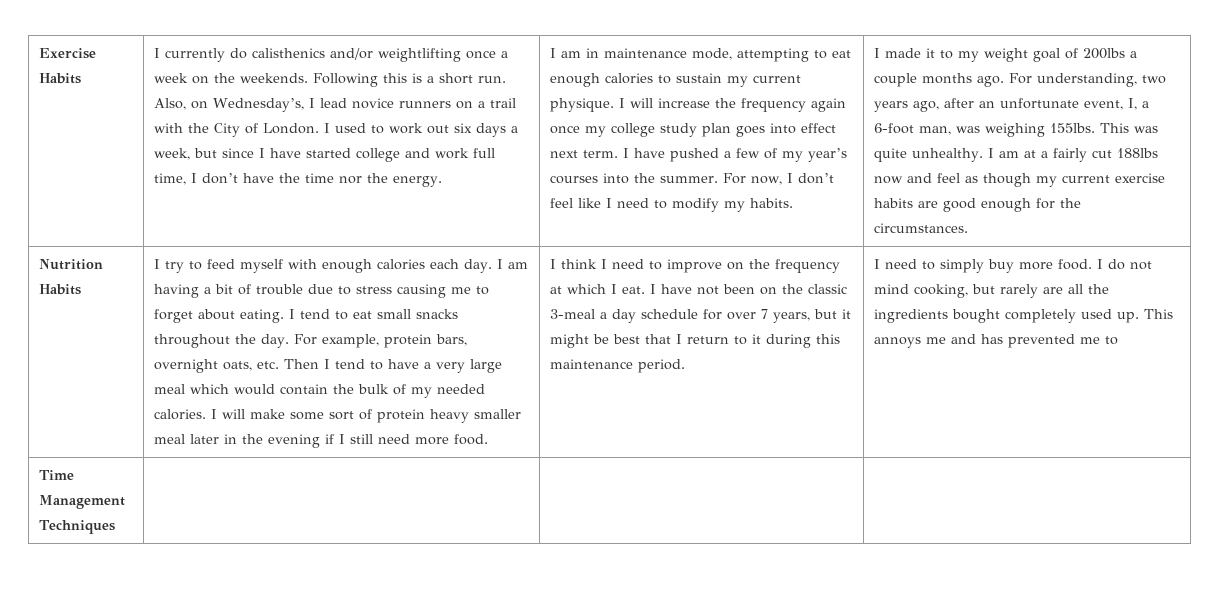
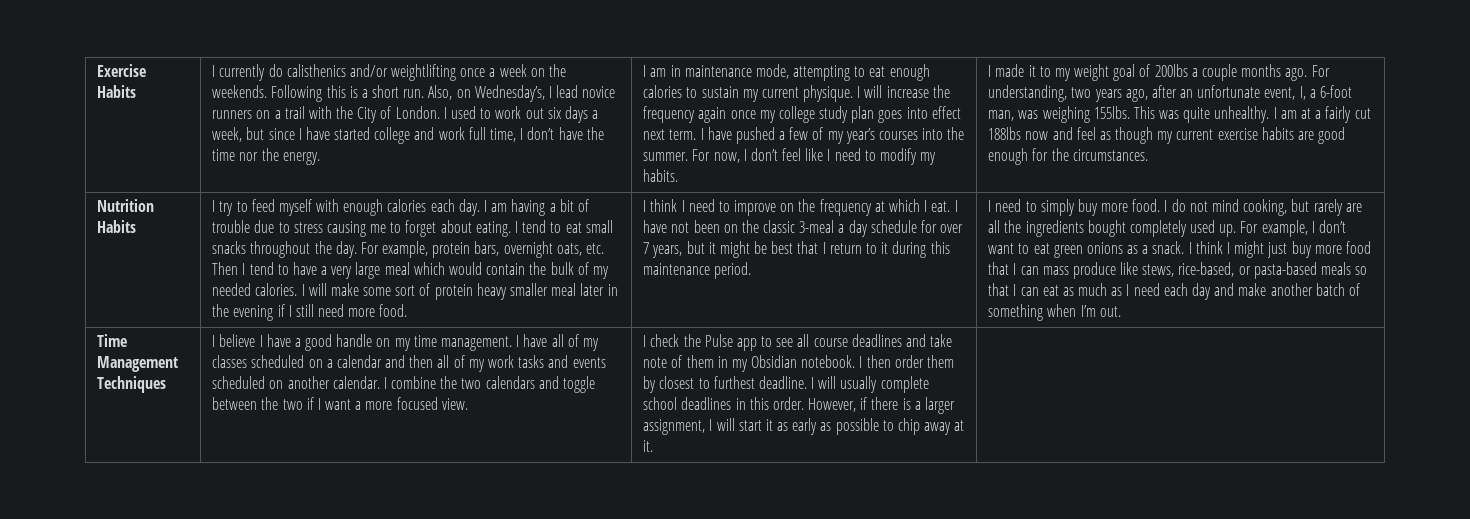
- This annoys me and has prevented me to
- Time Management Techniques | | |
+ For example, I don’t want to eat green onions as a snack. I think I might just buy more food that I can mass produce like stews, rice-based, or pasta-based meals so that I can eat as much as I need each day and make another batch of something when I’m out.
+ Time Management Techniques | I believe I have a good handle on my time management. I have all of my classes scheduled on a calendar and then all of my work tasks and events scheduled on another calendar. I combine the two calendars and toggle between the two if I want a more focused view. | I check the Pulse app to see all course deadlines and take note of them in my Obsidian notebook. I then order them by closest to furthest deadline. I will usually complete school deadlines in this order. However, if there is a larger assignment, I will start it as early as possible to chip away at it.

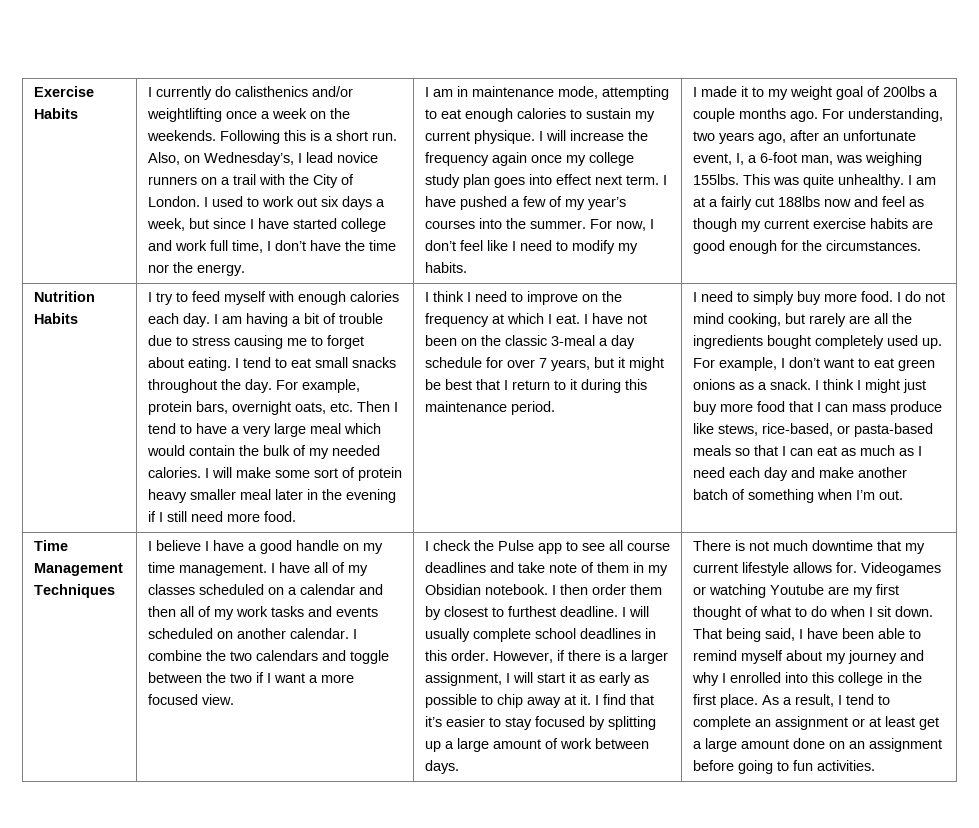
+ I find that it’s easier to stay focused by splitting up a large amount of work between days. | There is not much downtime that my current lifestyle allows for. Videogames or watching Youtube are my first thought of what to do when I sit down. That being said, I have been able to remind myself about my journey and why I enrolled into this college in the first place. As a result, I tend to complete an assignment or at least get a large amount done on an assignment before going to fun activities.

